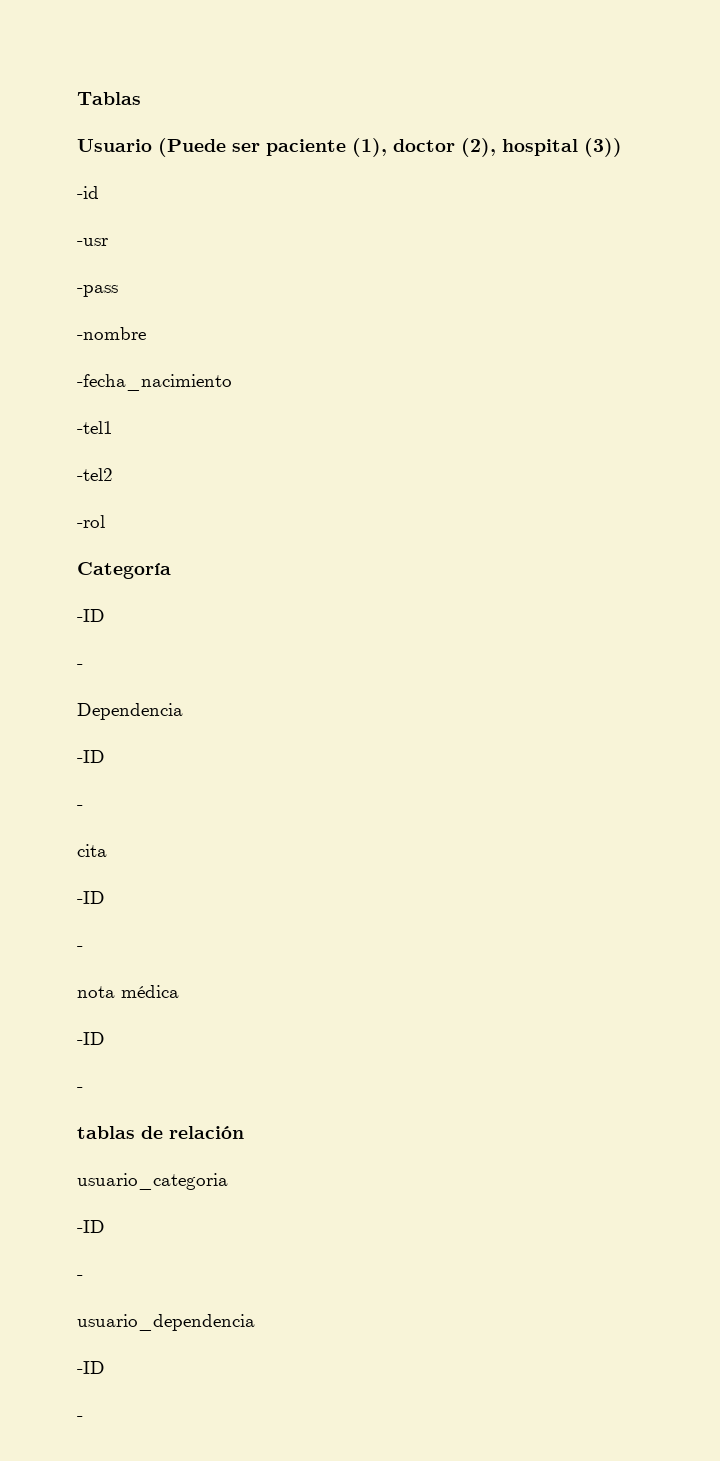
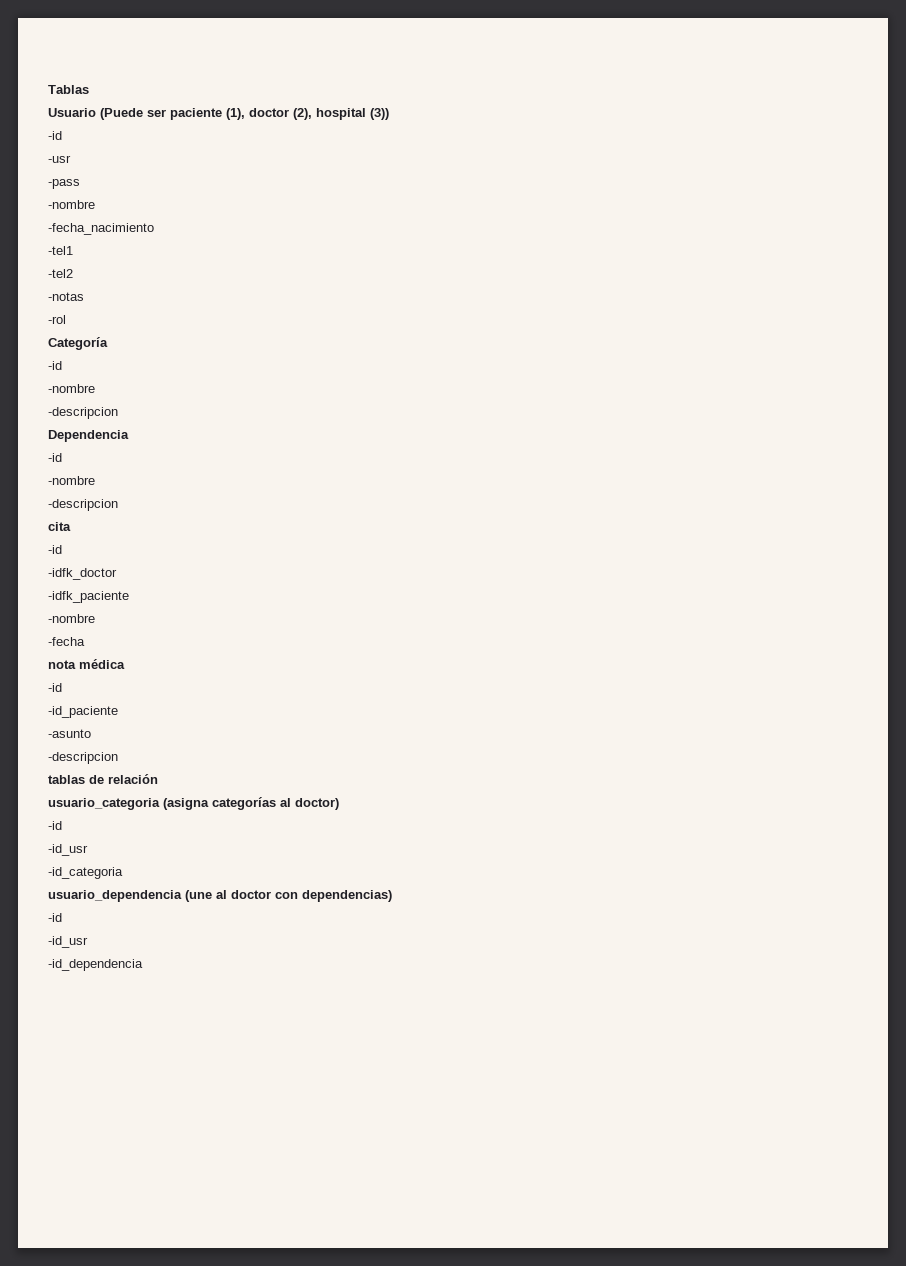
+ -notas
  Categoría
- -ID
- -
+ -id
+ -nombre
+ -descripcion
  Dependencia
- -ID
- -
+ -id
+ -nombre
+ -descripcion
  cita
- -ID
- -
+ -id
+ -idfk_doctor
+ -idfk_paciente
+ -nombre
+ -fecha
  nota médica
- -ID
- -
+ -id
+ -id_paciente
+ -asunto
+ -descripcion
  tablas de relación
- usuario_categoria
- -ID
- -
- usuario_dependencia
- -ID
- -
+ usuario_categoria (asigna categorías al doctor)
+ -id
+ -id_usr
+ -id_categoria
+ usuario_dependencia (une al doctor con dependencias)
+ -id
+ -id_usr
+ -id_dependencia

